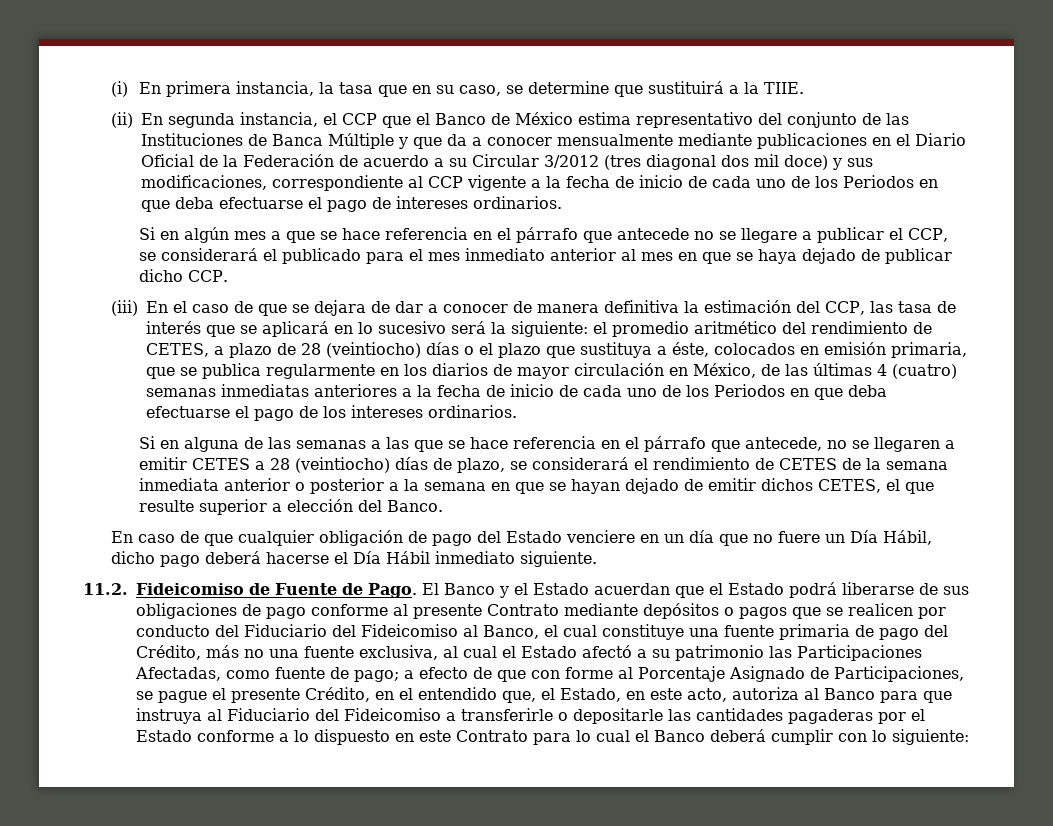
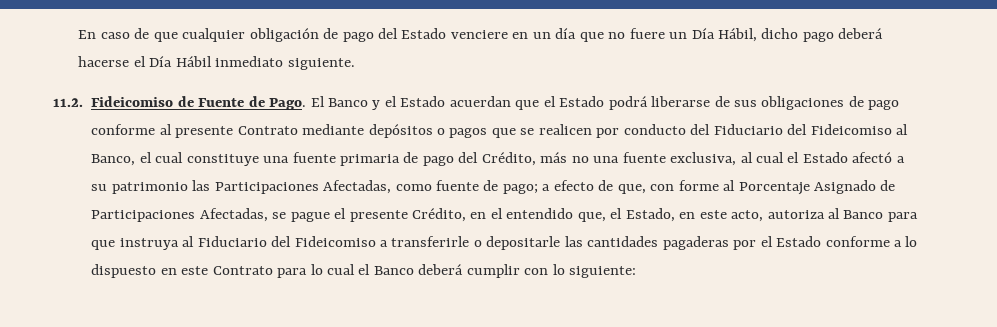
- (i) En primera instancia, la tasa que en su caso, se determine que sustituirá a la TIIE.
- (ii) En segunda instancia, el CCP que el Banco de México estima representativo del conjunto de las Instituciones de Banca Múltiple y que da a conocer mensualmente mediante publicaciones en el Diario Oficial de la Federación de acuerdo a su Circular 3/2012 (tres diagonal dos mil doce) y sus modificaciones, correspondiente al CCP vigente a la fecha de inicio de cada uno de los Periodos en que deba efectuarse el pago de intereses ordinarios.
- Si en algún mes a que se hace referencia en el párrafo que antecede no se llegare a publicar el CCP, se considerará el publicado para el mes inmediato anterior al mes en que se haya dejado de publicar dicho CCP.
- (iii) En el caso de que se dejara de dar a conocer de manera definitiva la estimación del CCP, las tasa de interés que se aplicará en lo sucesivo será la siguiente: el promedio aritmético del rendimiento de CETES, a plazo de 28 (veintiocho) días o el plazo que sustituya a éste, colocados en emisión primaria, que se publica regularmente en los diarios de mayor circulación en México, de las últimas 4 (cuatro) semanas inmediatas anteriores a la fecha de inicio de cada uno de los Periodos en que deba efectuarse el pago de los intereses ordinarios.
- Si en alguna de las semanas a las que se hace referencia en el párrafo que antecede, no se llegaren a emitir CETES a 28 (veintiocho) días de plazo, se considerará el rendimiento de CETES de la semana inmediata anterior o posterior a la semana en que se hayan dejado de emitir dichos CETES, el que resulte superior a elección del Banco.
- a efecto de que con forme al Porcentaje Asignado de Participaciones, se pague el presente Crédito, en el entendido que, el Estado, en este acto, autoriza al Banco para que instruya al Fiduciario del Fideicomiso a transferirle o depositarle las cantidades pagaderas por el Estado conforme a lo dispuesto en este Contrato para lo cual el Banco deberá cumplir con lo siguiente:
+ a efecto de que, con forme al Porcentaje Asignado de Participaciones Afectadas, se pague el presente Crédito, en el entendido que, el Estado, en este acto, autoriza al Banco para que instruya al Fiduciario del Fideicomiso a transferirle o depositarle las cantidades pagaderas por el Estado conforme a lo dispuesto en este Contrato para lo cual el Banco deberá cumplir con lo siguiente:

